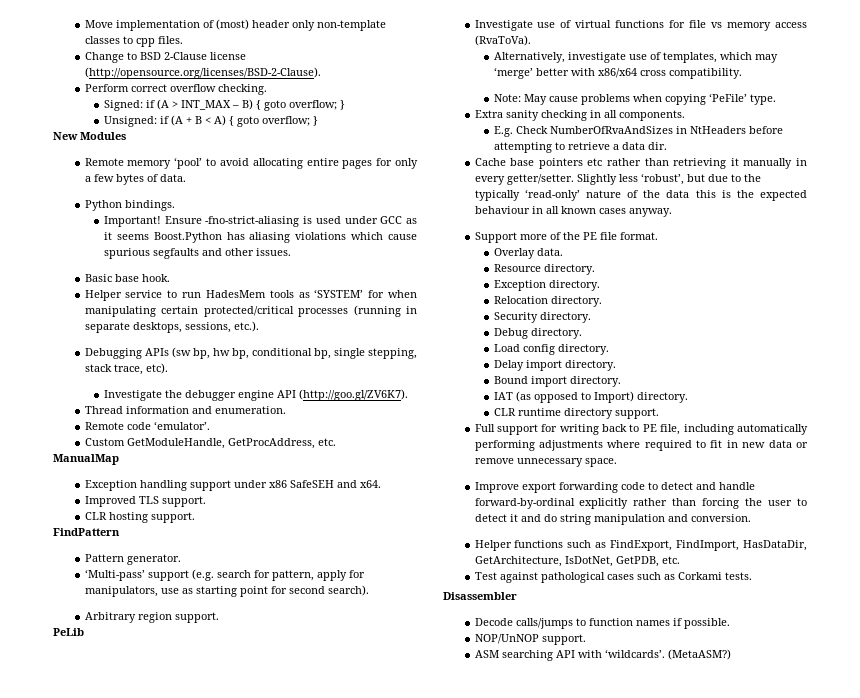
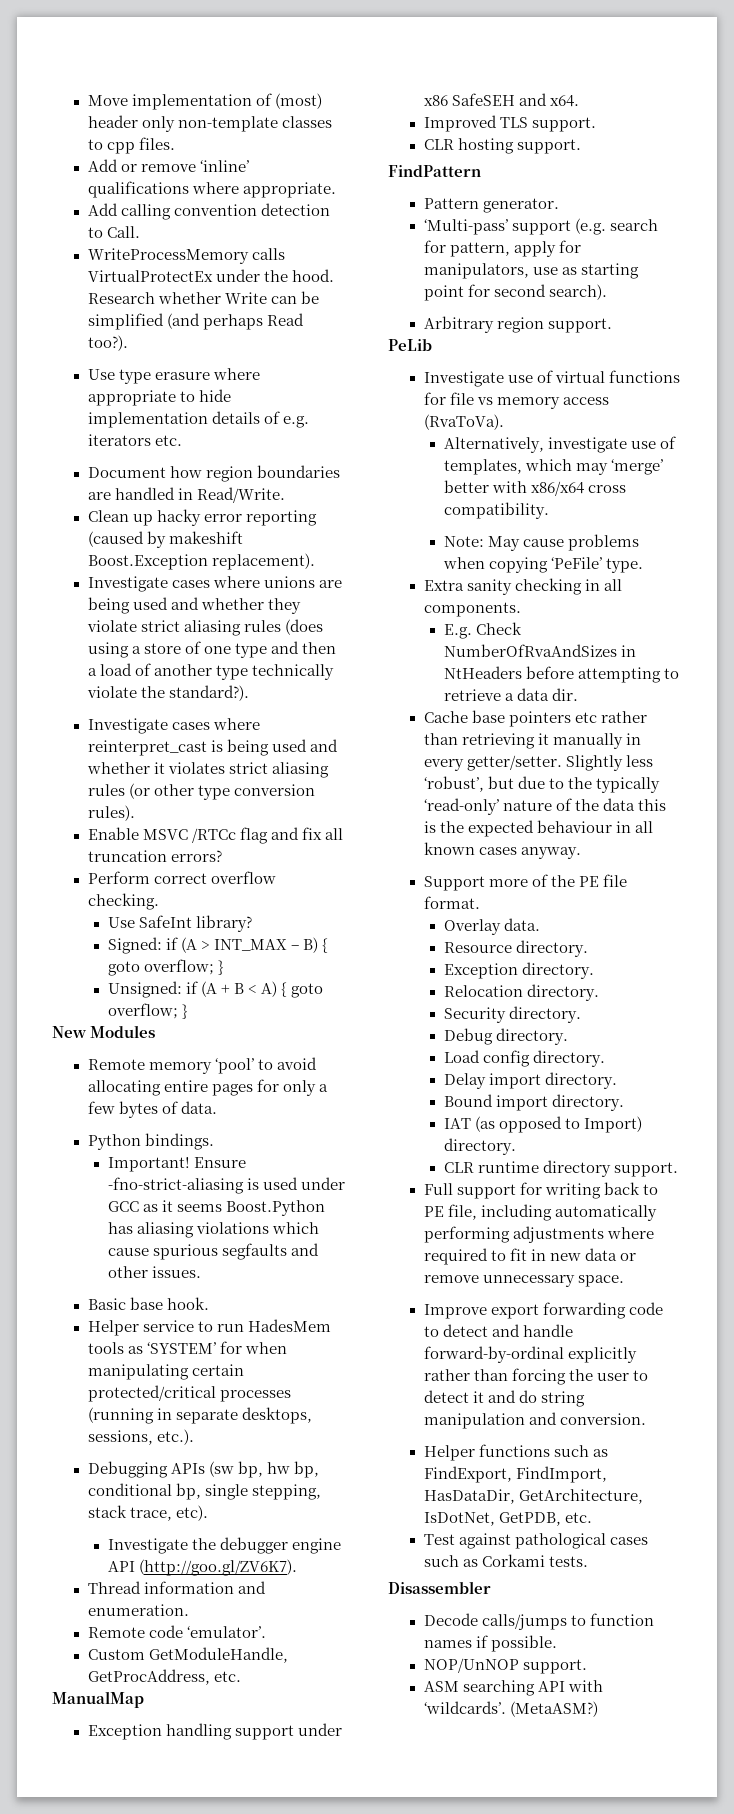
- Change to BSD 2-Clause license (http://opensource.org/licenses/BSD-2-Clause).
+ Add or remove ‘inline’ qualifications where appropriate.
+ Add calling convention detection to Call.
+ WriteProcessMemory calls VirtualProtectEx under the hood. Research whether Write can be simplified (and perhaps Read too?).
+ Use type erasure where appropriate to hide implementation details of e.g. iterators etc.
+ Document how region boundaries are handled in Read/Write.
+ Clean up hacky error reporting (caused by makeshift Boost.Exception replacement).
+ Investigate cases where unions are being used and whether they violate strict aliasing rules (does using a store of one type and then a load of another type technically violate the standard?).
+ Investigate cases where reinterpret_cast is being used and whether it violates strict aliasing rules (or other type conversion rules).
+ Enable MSVC /RTCc flag and fix all truncation errors?
+ Use SafeInt library?

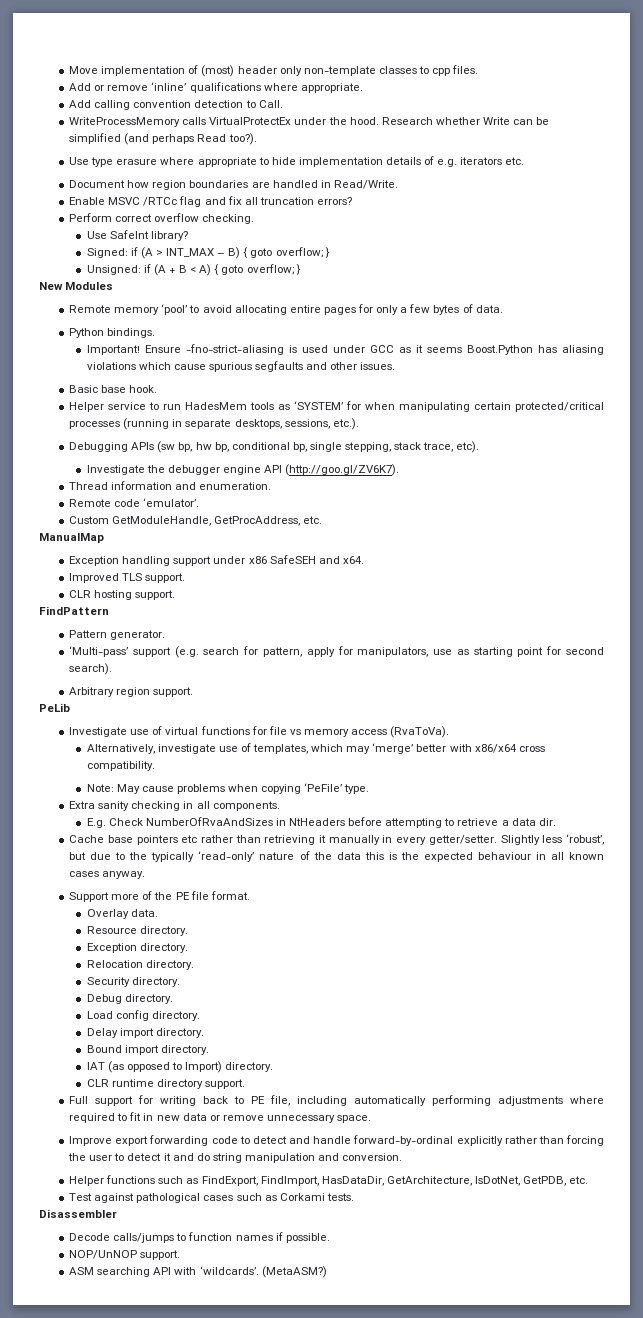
- Clean up hacky error reporting (caused by makeshift Boost.Exception replacement).
- Investigate cases where unions are being used and whether they violate strict aliasing rules (does using a store of one type and then a load of another type technically violate the standard?).
- Investigate cases where reinterpret_cast is being used and whether it violates strict aliasing rules (or other type conversion rules).

